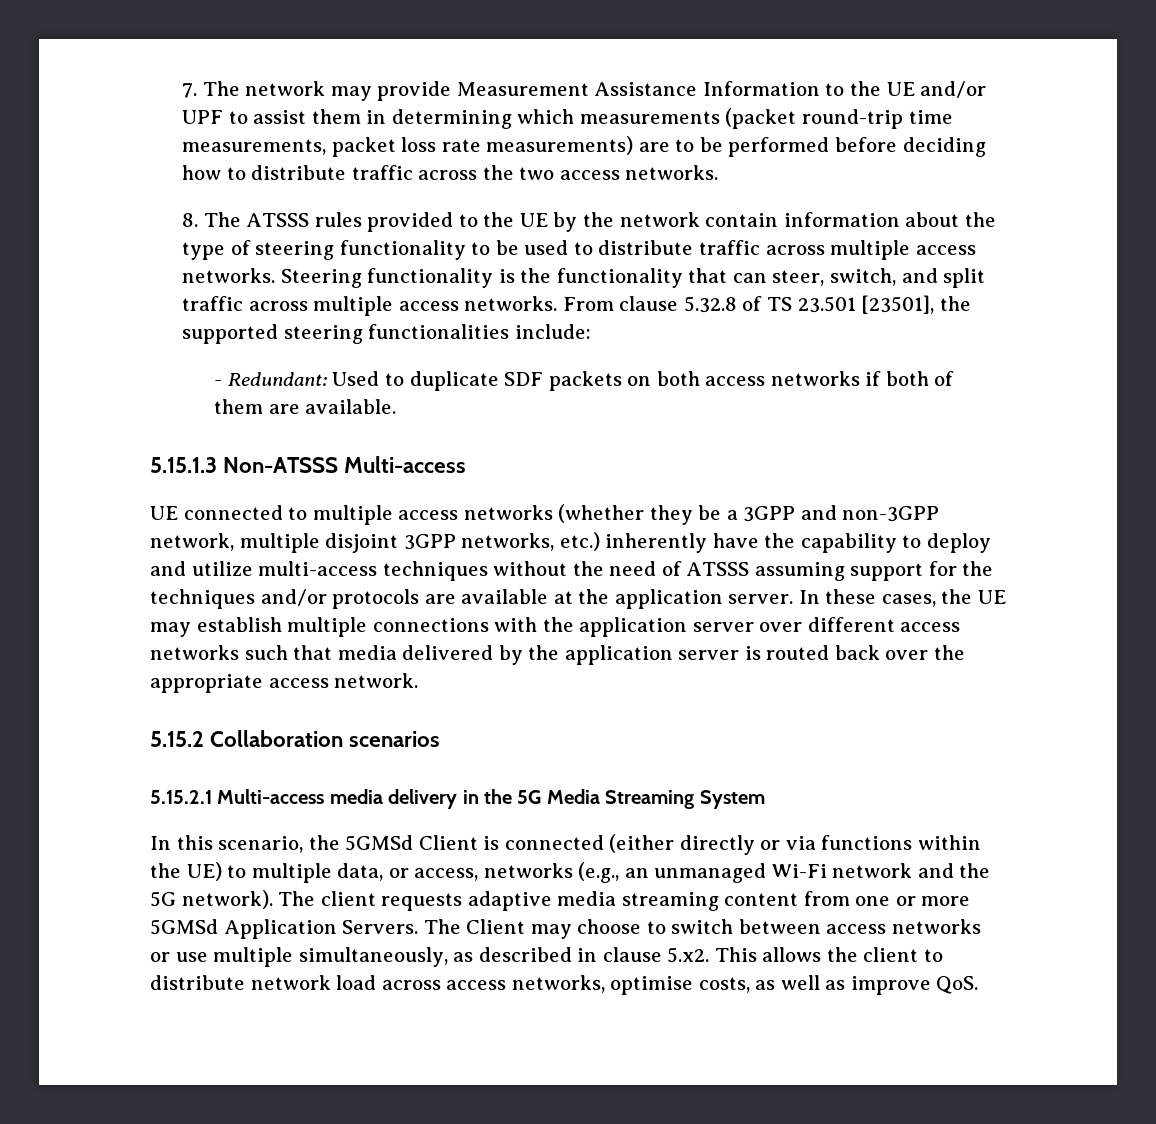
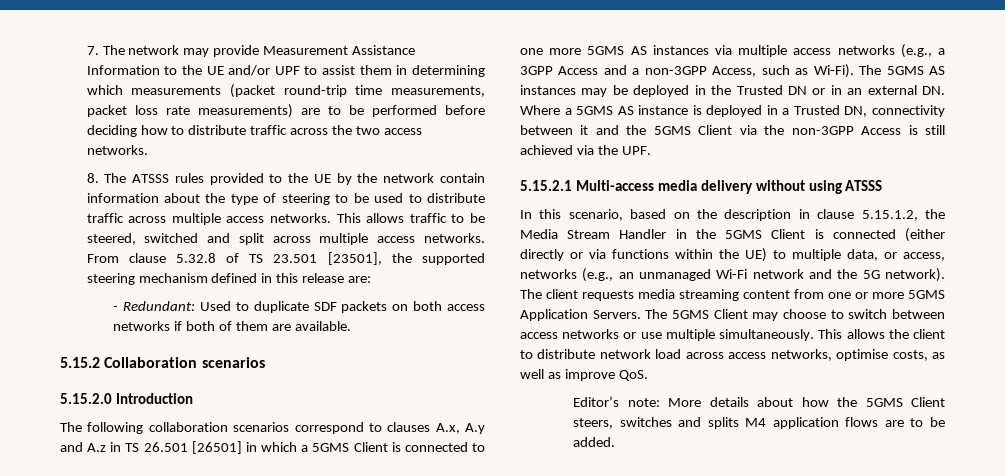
- 8. The ATSSS rules provided to the UE by the network contain information about the type of steering functionality to be used to distribute traffic across multiple access networks.
+ 8. The ATSSS rules provided to the UE by the network contain information about the type of steering to be used to distribute traffic across multiple access networks.
- Steering functionality is the functionality that can steer, switch, and split traffic across multiple access networks.
+ This allows traffic to be steered, switched and split across multiple access networks.
- From clause 5.32.8 of TS 23.501 [23501], the supported steering functionalities include:
+ From clause 5.32.8 of TS 23.501 [23501], the supported steering mechanism defined in this release are:
- 5.15.1.3 Non-ATSSS Multi-access
- UE connected to multiple access networks (whether they be a 3GPP and non-3GPP network, multiple disjoint 3GPP networks, etc.) inherently have the capability to deploy and utilize multi-access techniques without the need of ATSSS assuming support for the techniques and/or protocols are available at the application server. In these cases, the UE may establish multiple connections with the application server over different access networks such that media delivered by the application server is routed back over the appropriate access network.
  5.15.2 Collaboration scenarios
- 5.15.2.1 Multi-access media delivery in the 5G Media Streaming System
- In this scenario, the 5GMSd Client is connected (either directly or via functions within the UE) to multiple data, or access, networks (e.g., an unmanaged Wi-Fi network and the 5G network).
+ 5.15.2.0 Introduction
+ The following collaboration scenarios correspond to clauses A.x, A.y and A.z in TS 26.501 [26501] in which a 5GMS Client is connected to one more 5GMS AS instances via multiple access networks (e.g., a 3GPP Access and a non-3GPP Access, such as Wi-Fi). The 5GMS AS instances may be deployed in the Trusted DN or in an external DN. Where a 5GMS AS instance is deployed in a Trusted DN, connectivity between it and the 5GMS Client via the non-3GPP Access is still achieved via the UPF.
+ 5.15.2.1 Multi-access media delivery without using ATSSS
+ In this scenario, based on the description in clause 5.15.1.2, the Media Stream Handler in the 5GMS Client is connected (either directly or via functions within the UE) to multiple data, or access, networks (e.g., an unmanaged Wi-Fi network and the 5G network).
- The client requests adaptive media streaming content from one or more 5GMSd Application Servers.
+ The client requests media streaming content from one or more 5GMS Application Servers.
- The Client may choose to switch between access networks or use multiple simultaneously, as described in clause 5.x2. This allows the client to distribute network load across access networks, optimise costs, as well as improve QoS.
+ The 5GMS Client may choose to switch between access networks or use multiple simultaneously. This allows the client to distribute network load across access networks, optimise costs, as well as improve QoS.
+ Editor’s note: More details about how the 5GMS Client steers, switches and splits M4 application flows are to be added.

